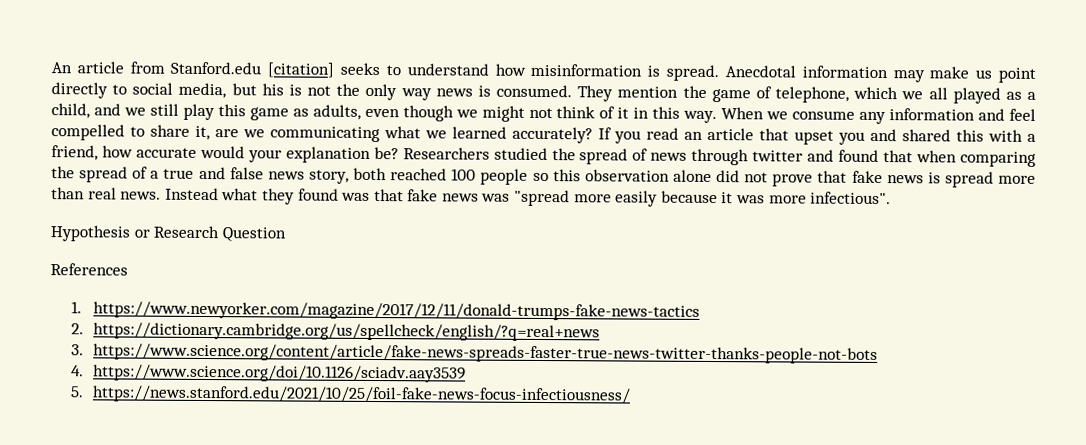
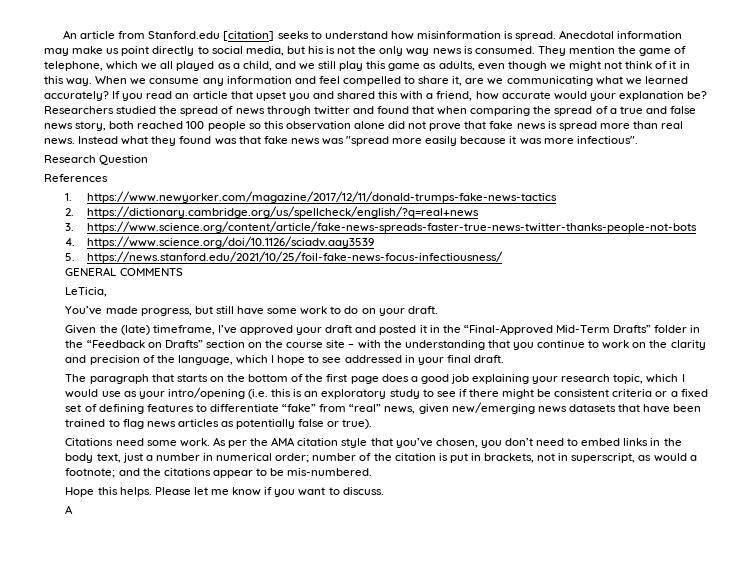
- Hypothesis or Research Question
+ Research Question
+ GENERAL COMMENTS
+ LeTicia,
+ You’ve made progress, but still have some work to do on your draft.
+ Given the (late) timeframe, I’ve approved your draft and posted it in the “Final-Approved Mid-Term Drafts” folder in the “Feedback on Drafts” section on the course site – with the understanding that you continue to work on the clarity and precision of the language, which I hope to see addressed in your final draft.
+ The paragraph that starts on the bottom of the first page does a good job explaining your research topic, which I would use as your intro/opening (i.e. this is an exploratory study to see if there might be consistent criteria or a fixed set of defining features to differentiate “fake” from “real” news, given new/emerging news datasets that have been trained to flag news articles as potentially false or true).
+ Citations need some work. As per the AMA citation style that you’ve chosen, you don’t need to embed links in the body text, just a number in numerical order; number of the citation is put in brackets, not in superscript, as would a footnote; and the citations appear to be mis-numbered.
+ Hope this helps. Please let me know if you want to discuss.
+ A

